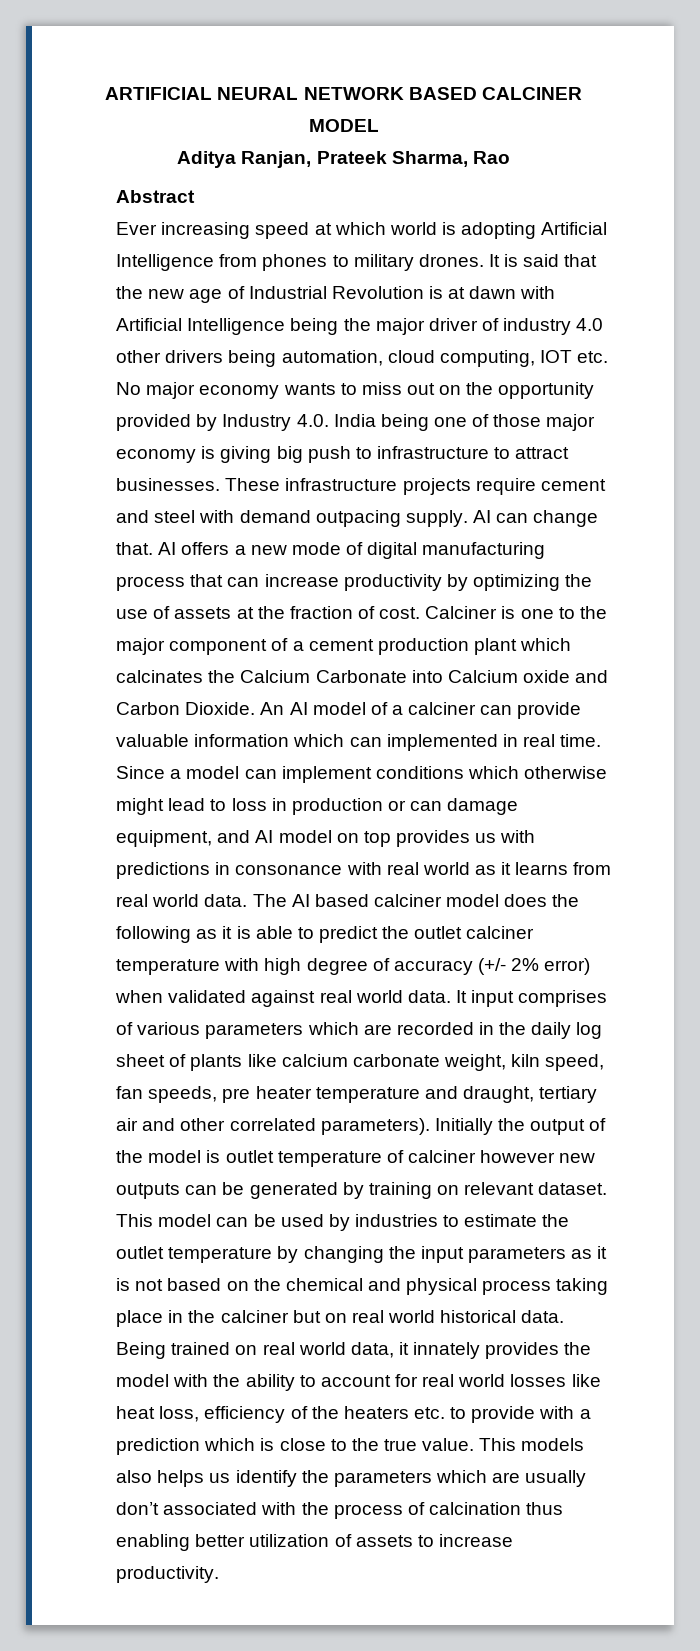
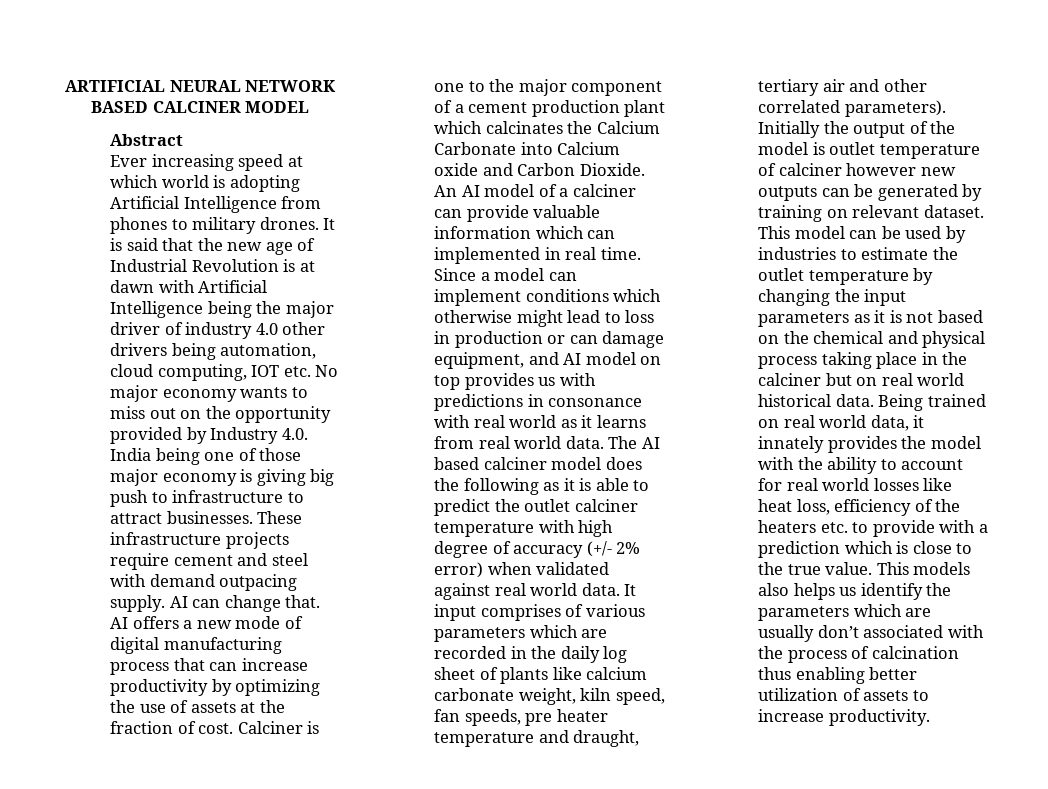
- Aditya Ranjan, Prateek Sharma, Rao

